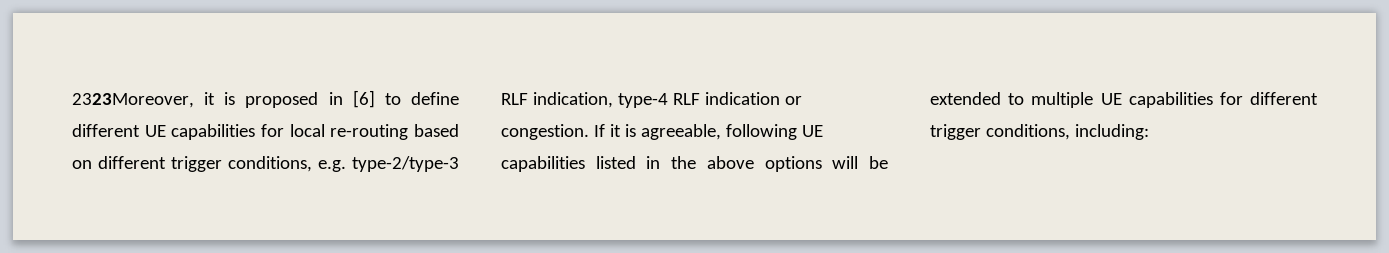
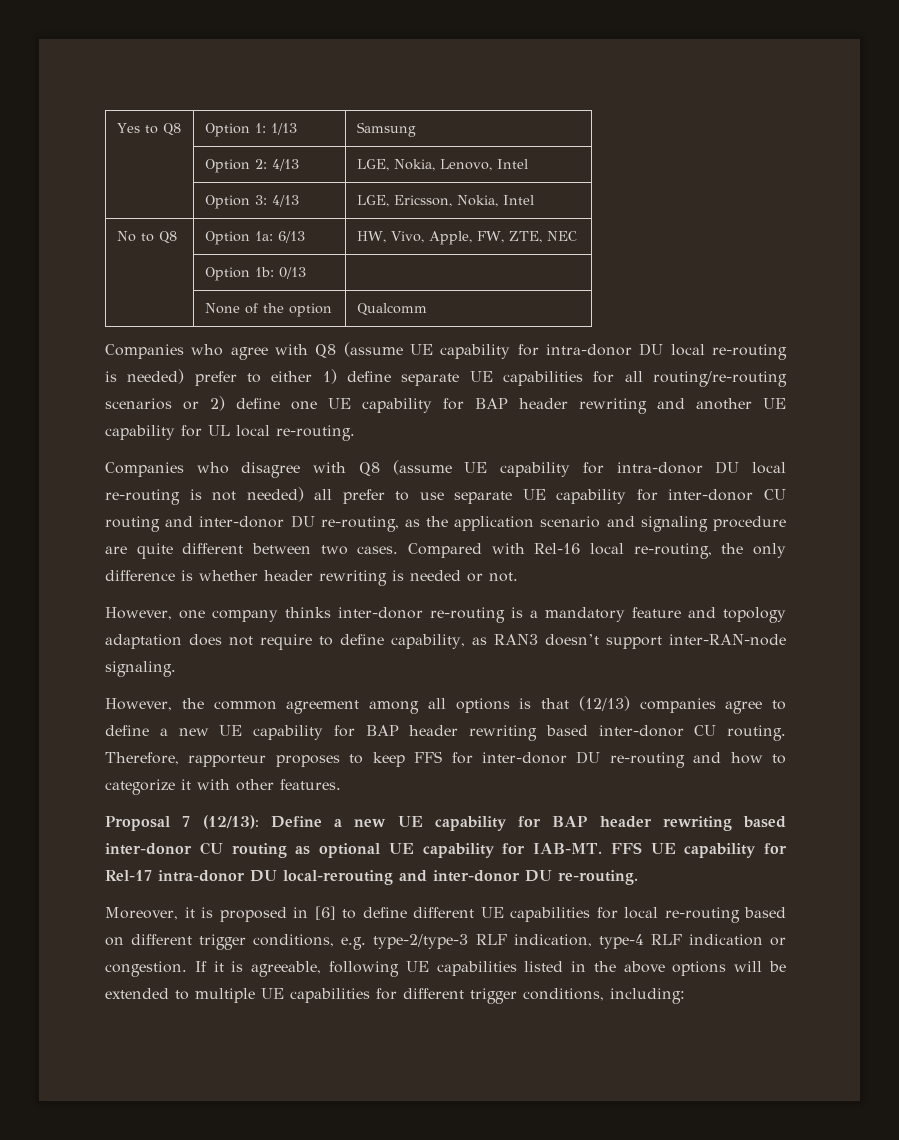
- 2323Moreover, it is proposed in [6] to define different UE capabilities for local re-routing based on different trigger conditions, e.g. type-2/type-3 RLF indication, type-4 RLF indication or congestion.
+ Yes to Q8 | Option 1: 1/13 | Samsung
+ | Option 2: 4/13 | LGE, Nokia, Lenovo, Intel
+ | Option 3: 4/13 | LGE, Ericsson, Nokia, Intel
+ No to Q8 | Option 1a: 6/13 | HW, Vivo, Apple, FW, ZTE, NEC
+ | Option 1b: 0/13 |
+ | None of the option | Qualcomm
+ Companies who agree with Q8 (assume UE capability for intra-donor DU local re-routing is needed) prefer to either 1) define separate UE capabilities for all routing/re-routing scenarios or 2) define one UE capability for BAP header rewriting and another UE capability for UL local re-routing.
+ Companies who disagree with Q8 (assume UE capability for intra-donor DU local re-routing is not needed) all prefer to use separate UE capability for inter-donor CU routing and inter-donor DU re-routing, as the application scenario and signaling procedure are quite different between two cases. Compared with Rel-16 local re-routing, the only difference is whether header rewriting is needed or not.
+ However, one company thinks inter-donor re-routing is a mandatory feature and topology adaptation does not require to define capability, as RAN3 doesn’t support inter-RAN-node signaling.
+ However, the common agreement among all options is that (12/13) companies agree to define a new UE capability for BAP header rewriting based inter-donor CU routing. Therefore, rapporteur proposes to keep FFS for inter-donor DU re-routing and how to categorize it with other features.
+ Proposal 7 (12/13): Define a new UE capability for BAP header rewriting based inter-donor CU routing as optional UE capability for IAB-MT. FFS UE capability for Rel-17 intra-donor DU local-rerouting and inter-donor DU re-routing.
+ Moreover, it is proposed in [6] to define different UE capabilities for local re-routing based on different trigger conditions, e.g. type-2/type-3 RLF indication, type-4 RLF indication or congestion.

